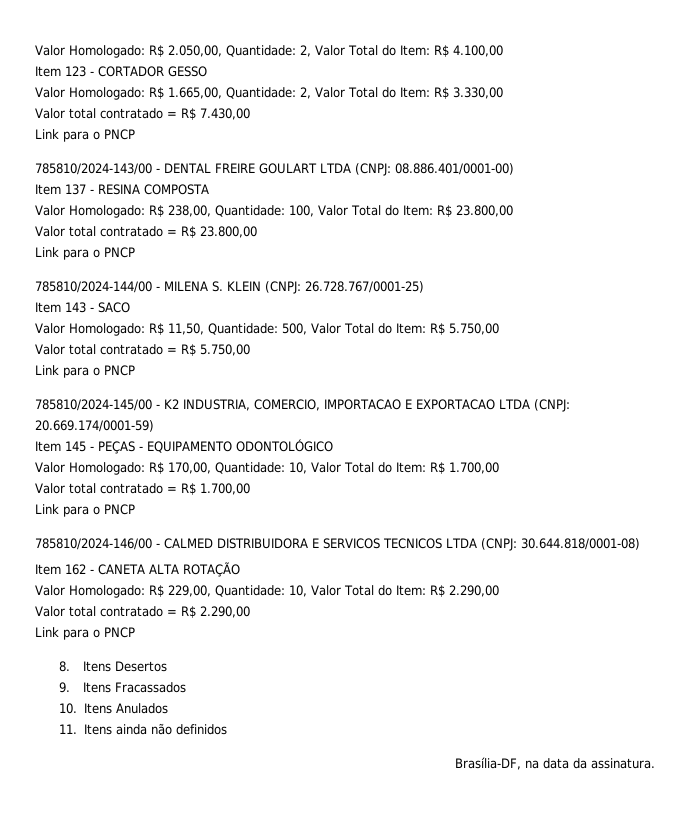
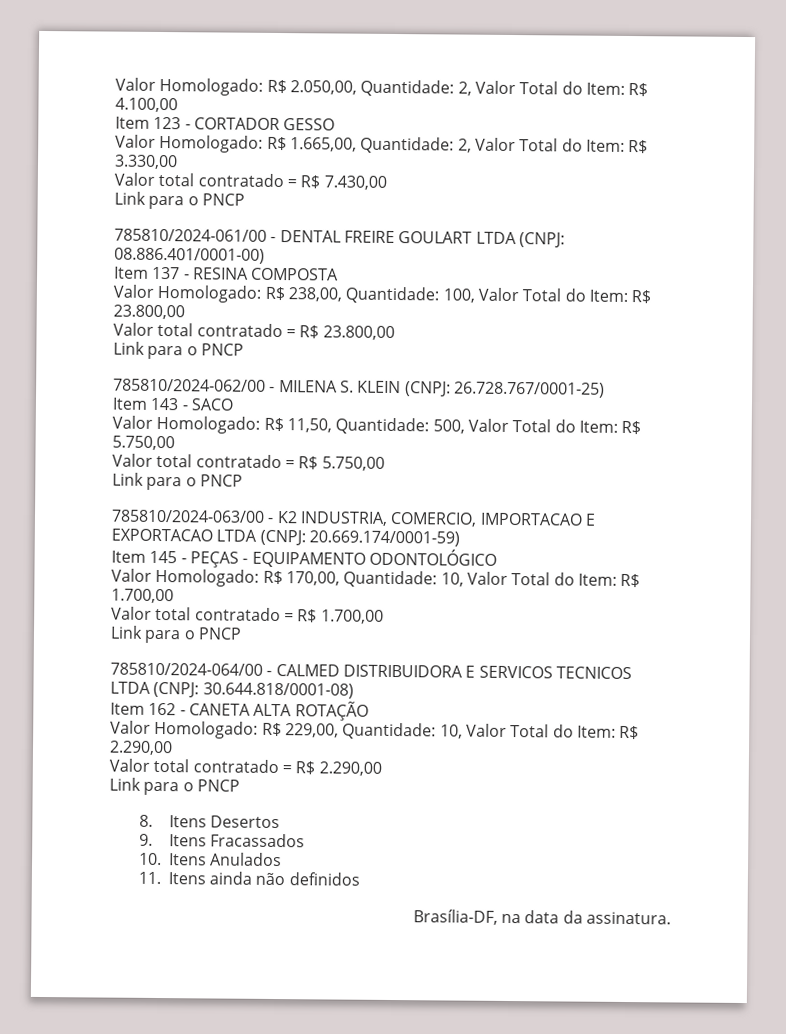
- 785810/2024-143/00 - DENTAL FREIRE GOULART LTDA (CNPJ: 08.886.401/0001-00)
+ 785810/2024-061/00 - DENTAL FREIRE GOULART LTDA (CNPJ: 08.886.401/0001-00)
- 785810/2024-144/00 - MILENA S. KLEIN (CNPJ: 26.728.767/0001-25)
+ 785810/2024-062/00 - MILENA S. KLEIN (CNPJ: 26.728.767/0001-25)
- 785810/2024-145/00 - K2 INDUSTRIA, COMERCIO, IMPORTACAO E EXPORTACAO LTDA (CNPJ: 20.669.174/0001-59)
+ 785810/2024-063/00 - K2 INDUSTRIA, COMERCIO, IMPORTACAO E EXPORTACAO LTDA (CNPJ: 20.669.174/0001-59)
- 785810/2024-146/00 - CALMED DISTRIBUIDORA E SERVICOS TECNICOS LTDA (CNPJ: 30.644.818/0001-08)
+ 785810/2024-064/00 - CALMED DISTRIBUIDORA E SERVICOS TECNICOS LTDA (CNPJ: 30.644.818/0001-08)

